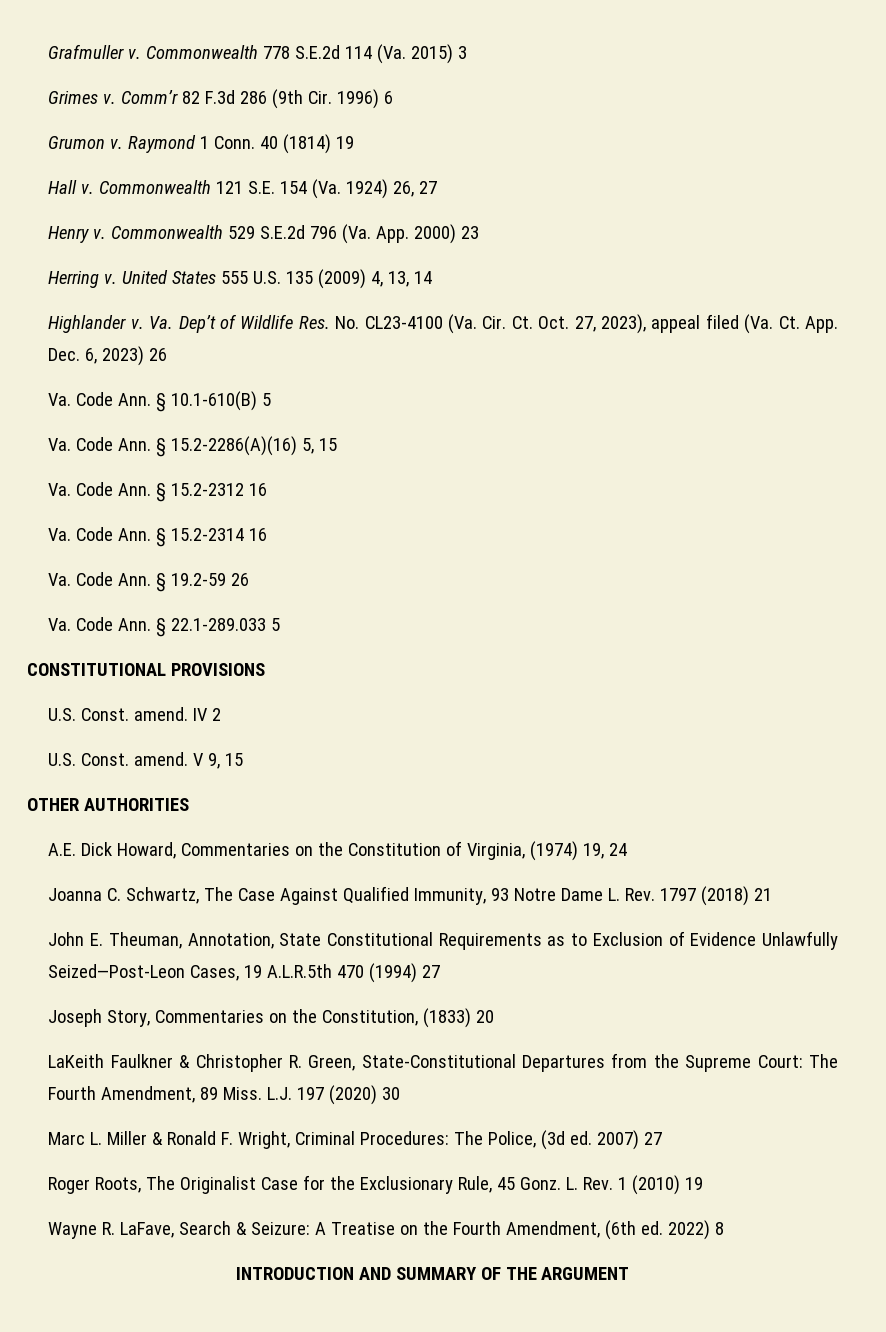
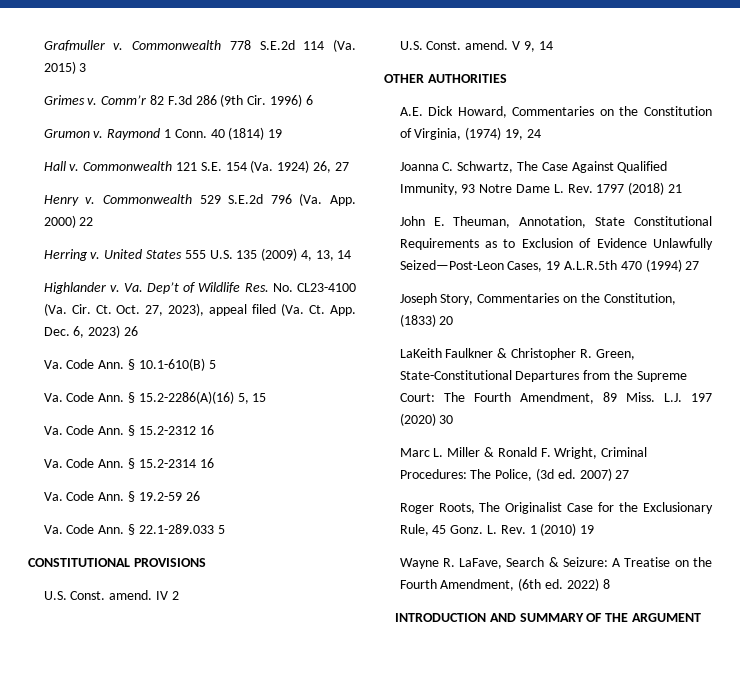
- Commonwealth 529 S.E.2d 796 (Va. App. 2000) 23
+ Commonwealth 529 S.E.2d 796 (Va. App. 2000) 22
- V 9, 15
+ V 9, 14

